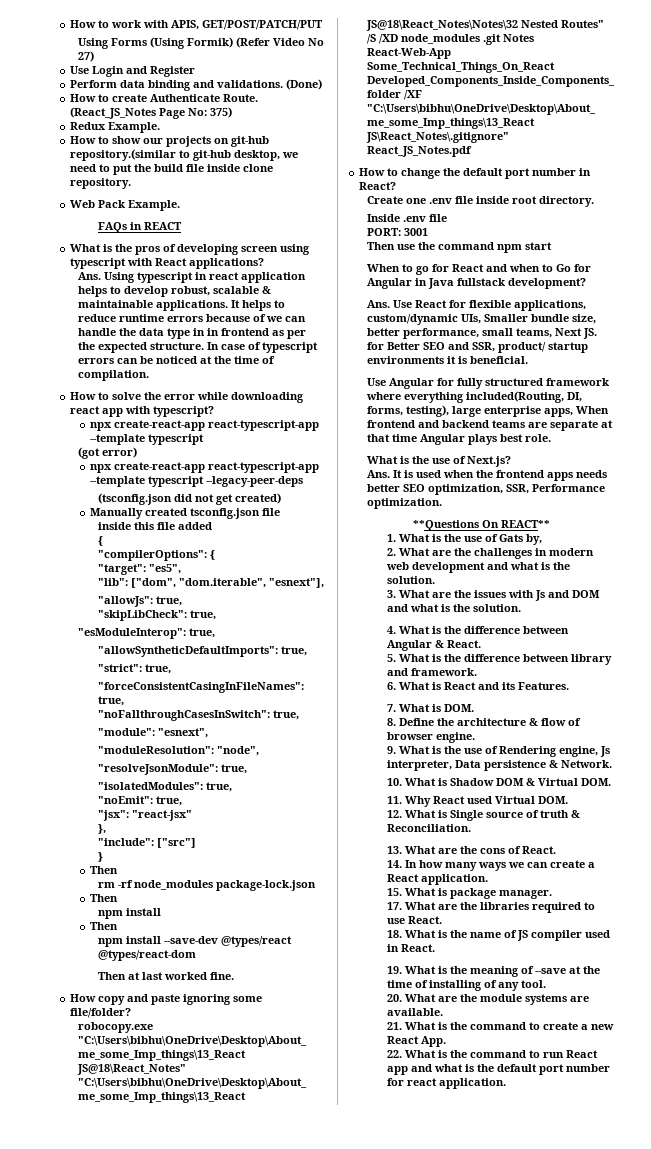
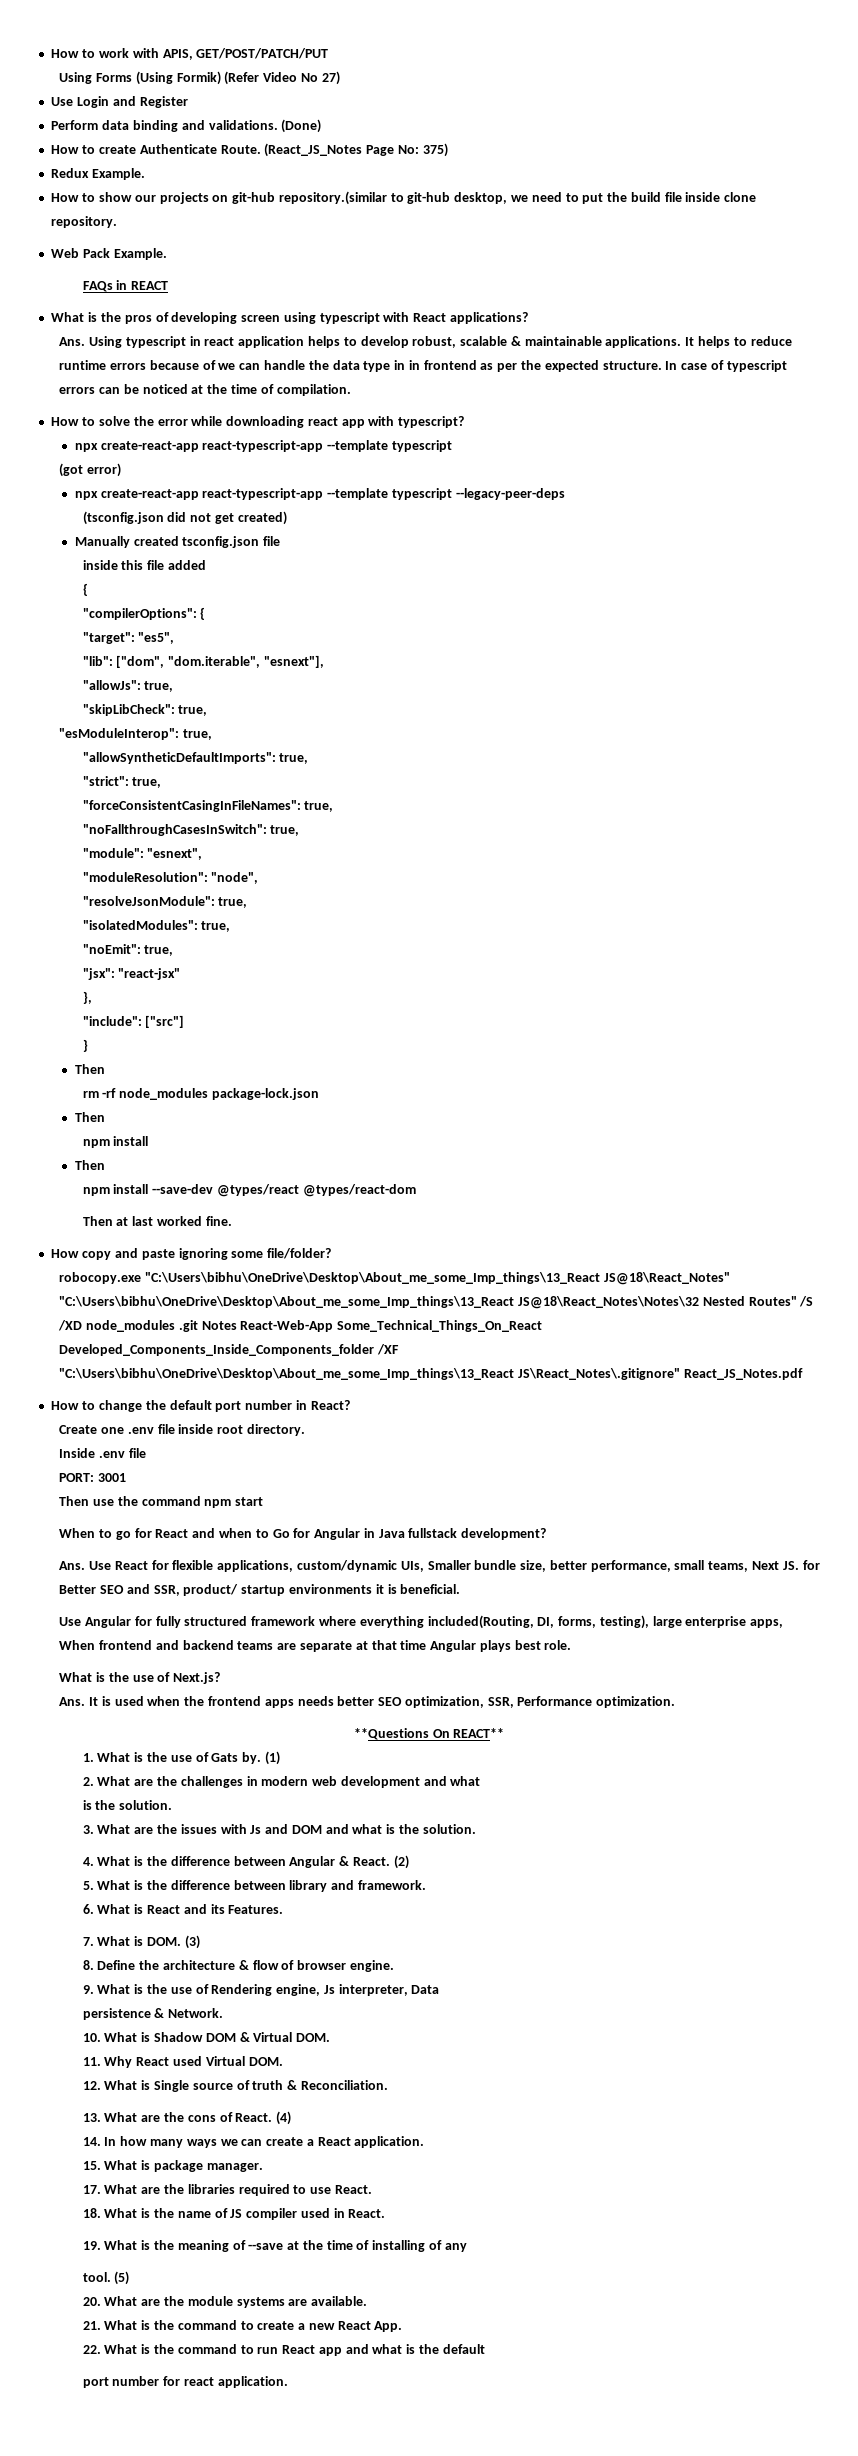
- 1. What is the use of Gats by,
+ 1. What is the use of Gats by. (1)
- 2. What are the challenges in modern web development and what is the solution.
+ 2. What are the challenges in modern web development and what
+ is the solution.
+ (2)
- 7. What is DOM.
+ 7. What is DOM. (3)
- 9. What is the use of Rendering engine, Js interpreter, Data persistence & Network.
+ 9. What is the use of Rendering engine, Js interpreter, Data
+ persistence & Network.
+ (4)
- 19. What is the meaning of --save at the time of installing of any tool.
+ 19. What is the meaning of --save at the time of installing of any
+ tool. (5)
- 22. What is the command to run React app and what is the default port number for react application.
+ 22. What is the command to run React app and what is the default
+ port number for react application.

